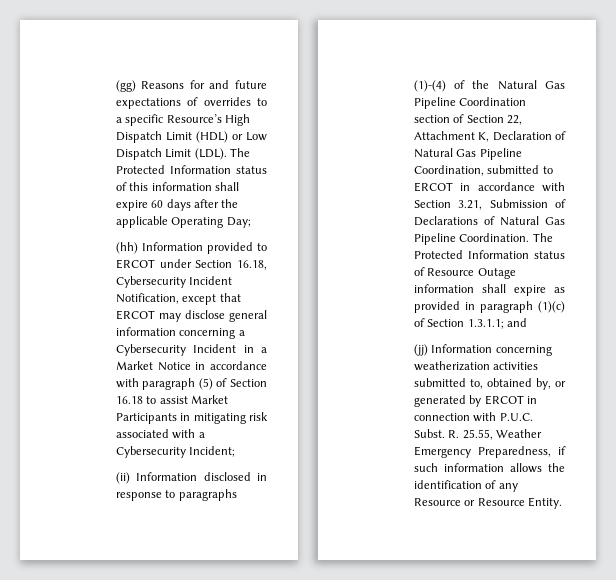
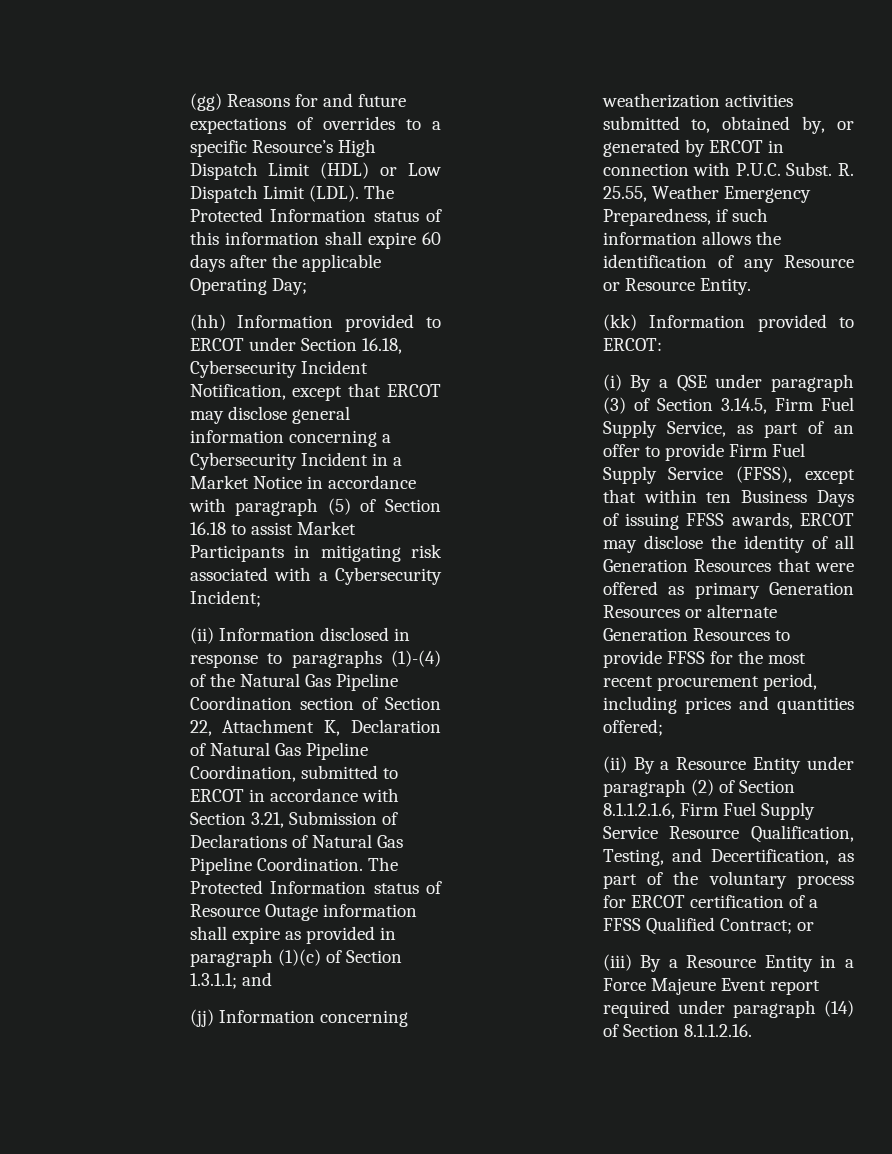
+ (kk) Information provided to ERCOT:
+ (i) By a QSE under paragraph (3) of Section 3.14.5, Firm Fuel Supply Service, as part of an offer to provide Firm Fuel Supply Service (FFSS), except that within ten Business Days of issuing FFSS awards, ERCOT may disclose the identity of all Generation Resources that were offered as primary Generation Resources or alternate Generation Resources to provide FFSS for the most recent procurement period, including prices and quantities offered;
+ (ii) By a Resource Entity under paragraph (2) of Section 8.1.1.2.1.6, Firm Fuel Supply Service Resource Qualification, Testing, and Decertification, as part of the voluntary process for ERCOT certification of a FFSS Qualified Contract; or
+ (iii) By a Resource Entity in a Force Majeure Event report required under paragraph (14) of Section 8.1.1.2.16.

